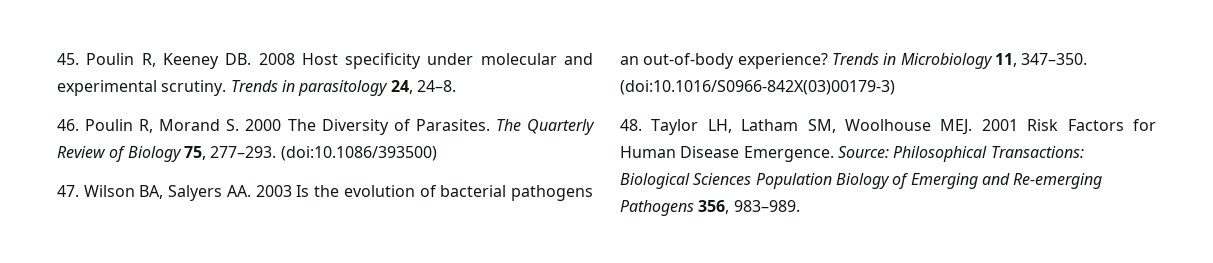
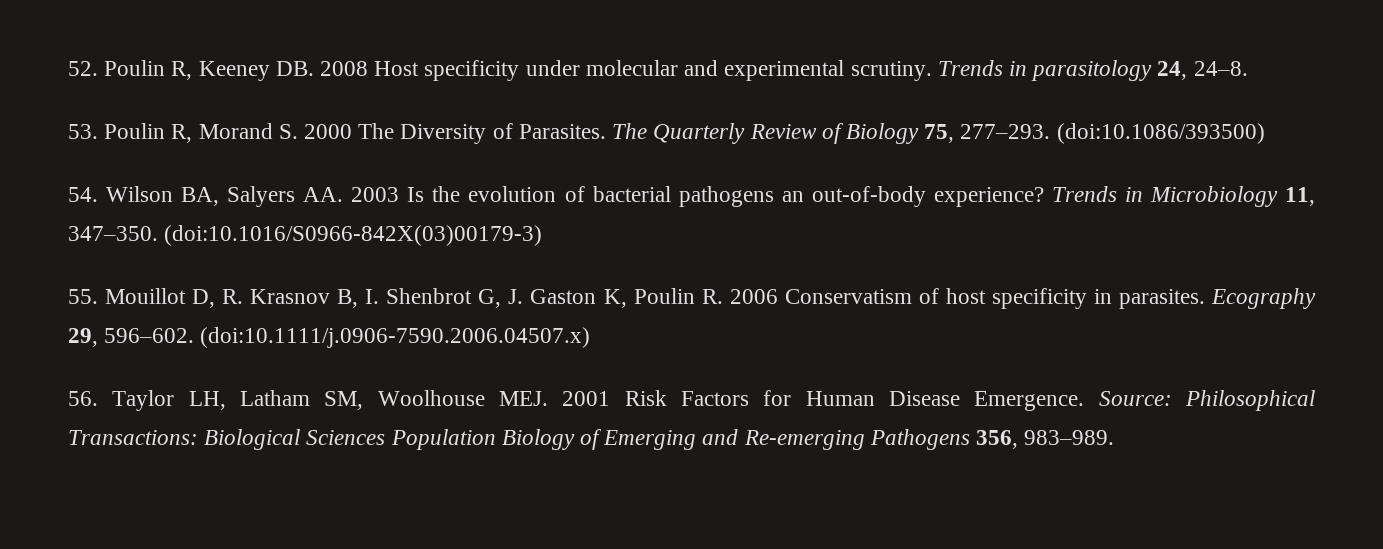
- 45. Poulin R, Keeney DB. 2008 Host specificity under molecular and experimental scrutiny.
+ 52. Poulin R, Keeney DB. 2008 Host specificity under molecular and experimental scrutiny.
- 46. Poulin R, Morand S. 2000 The Diversity of Parasites.
+ 53. Poulin R, Morand S. 2000 The Diversity of Parasites.
- 47. Wilson BA, Salyers AA. 2003 Is the evolution of bacterial pathogens an out-of-body experience?
+ 54. Wilson BA, Salyers AA. 2003 Is the evolution of bacterial pathogens an out-of-body experience?
- 48. Taylor LH, Latham SM, Woolhouse MEJ. 2001 Risk Factors for Human Disease Emergence.
+ 55. Mouillot D, R. Krasnov B, I. Shenbrot G, J. Gaston K, Poulin R. 2006 Conservatism of host specificity in parasites. Ecography 29, 596–602. (doi:10.1111/j.0906-7590.2006.04507.x)
+ 56. Taylor LH, Latham SM, Woolhouse MEJ. 2001 Risk Factors for Human Disease Emergence.

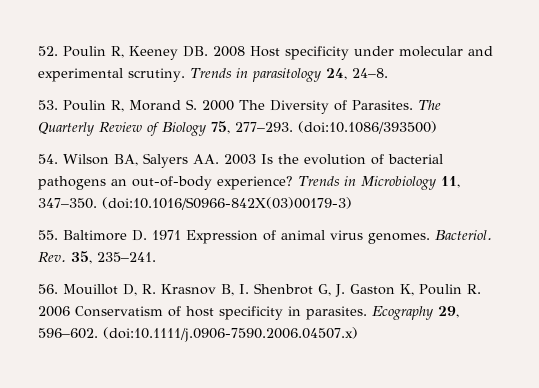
- 55. Mouillot D, R. Krasnov B, I. Shenbrot G, J. Gaston K, Poulin R. 2006 Conservatism of host specificity in parasites.
+ 55. Baltimore D. 1971 Expression of animal virus genomes. Bacteriol. Rev. 35, 235–241.
+ 56. Mouillot D, R. Krasnov B, I. Shenbrot G, J. Gaston K, Poulin R. 2006 Conservatism of host specificity in parasites.
- 56. Taylor LH, Latham SM, Woolhouse MEJ. 2001 Risk Factors for Human Disease Emergence. Source: Philosophical Transactions: Biological Sciences Population Biology of Emerging and Re-emerging Pathogens 356, 983–989.

